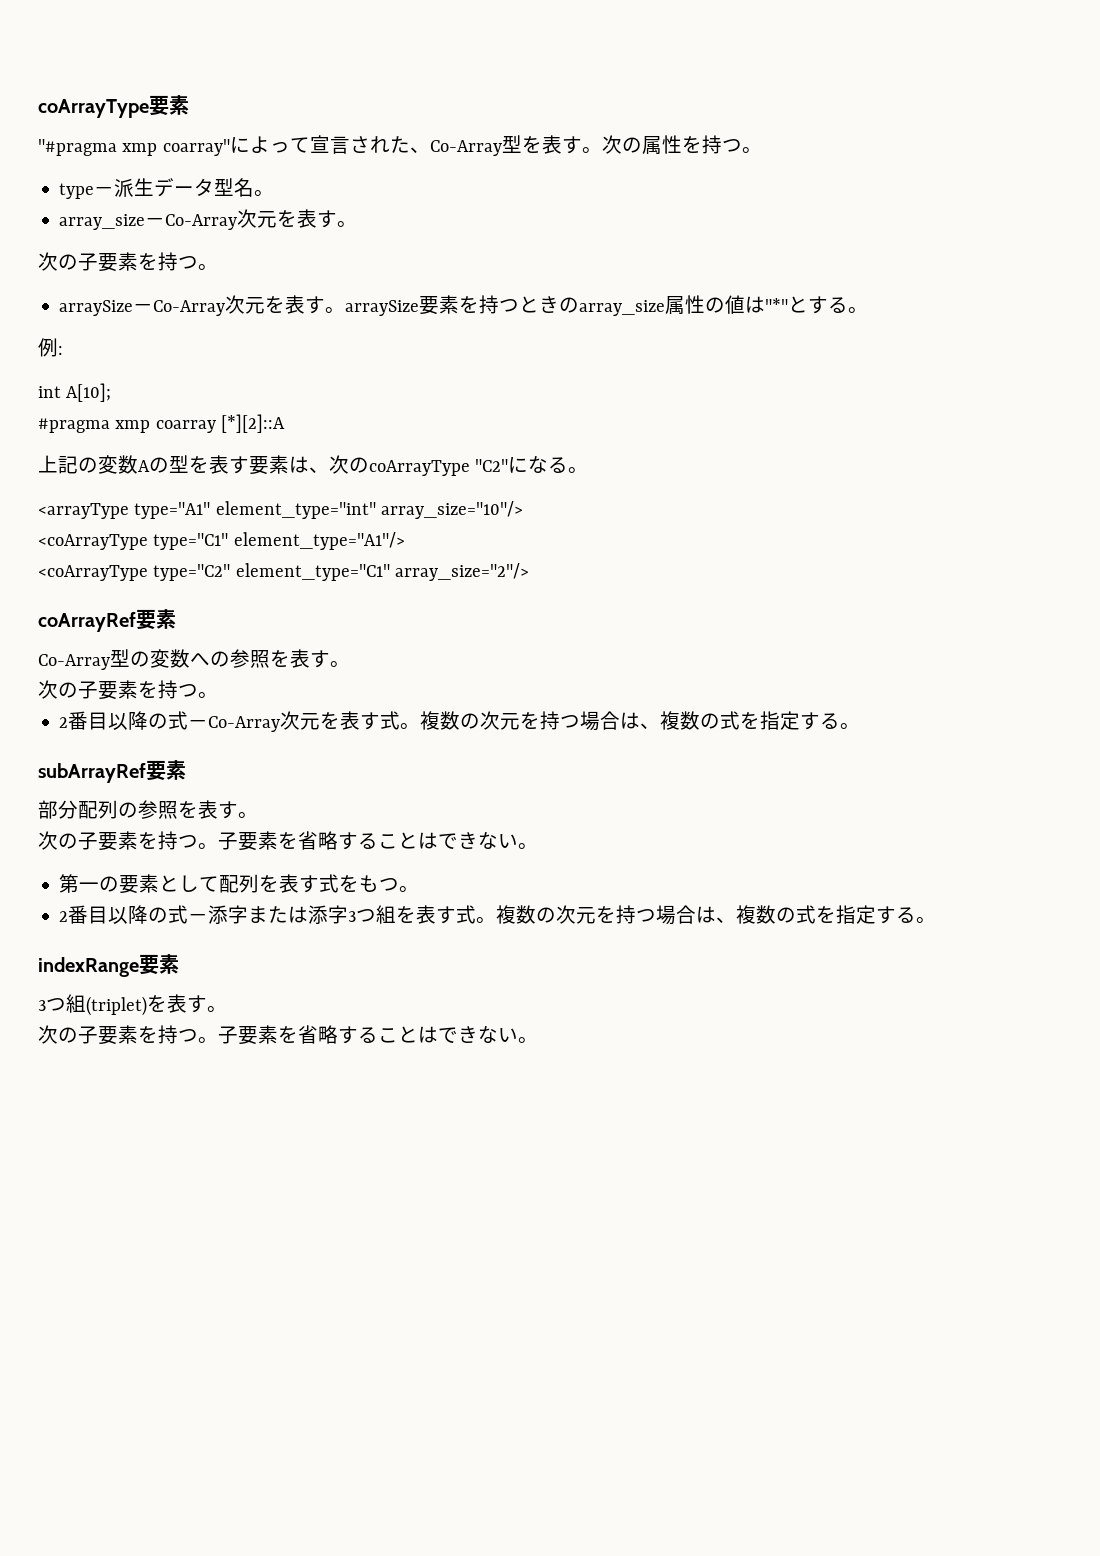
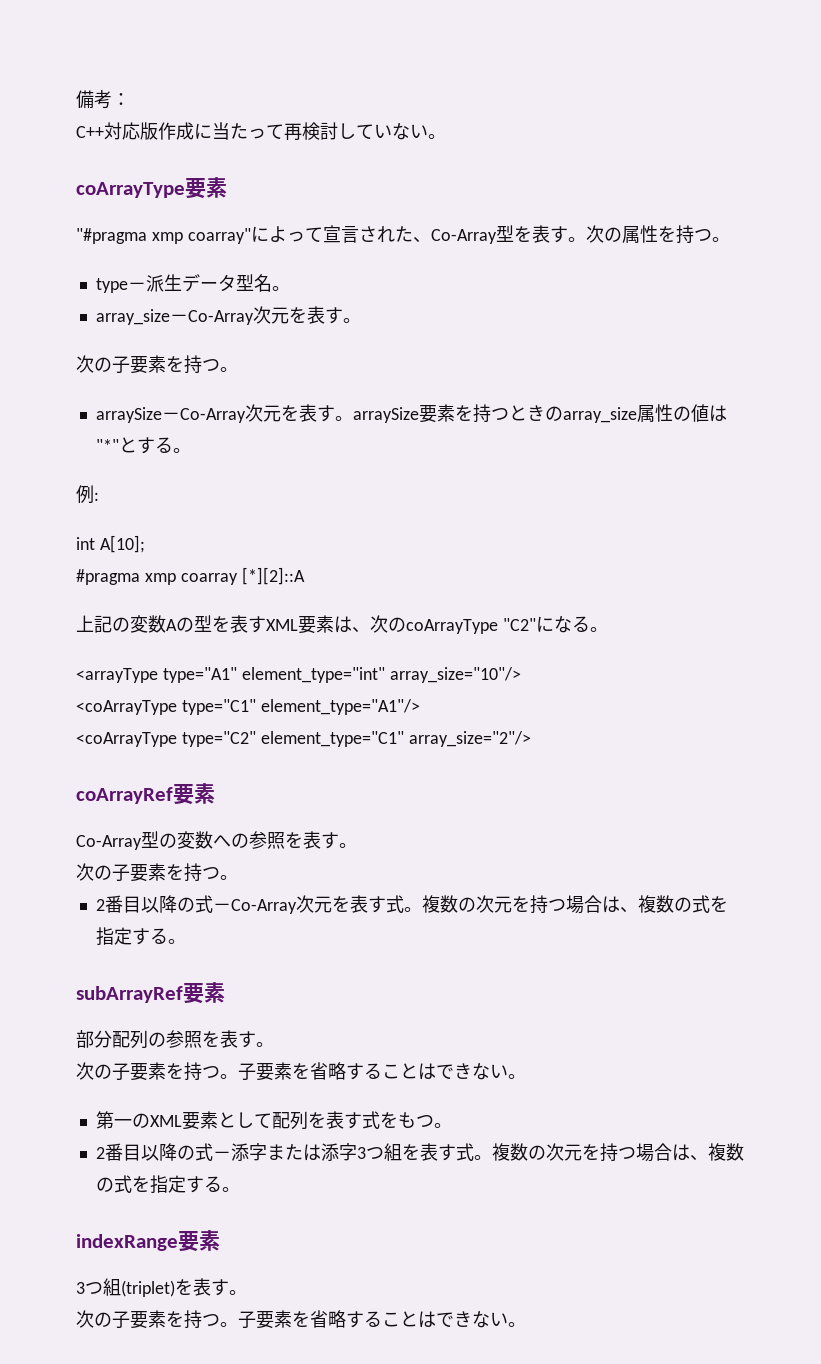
+ 備考：
+ C++対応版作成に当たって再検討していない。
- 上記の変数Aの型を表す要素は、次のcoArrayType "C2"になる。
+ 上記の変数Aの型を表すXML要素は、次のcoArrayType "C2"になる。
- 第一の要素として配列を表す式をもつ。
+ 第一のXML要素として配列を表す式をもつ。

